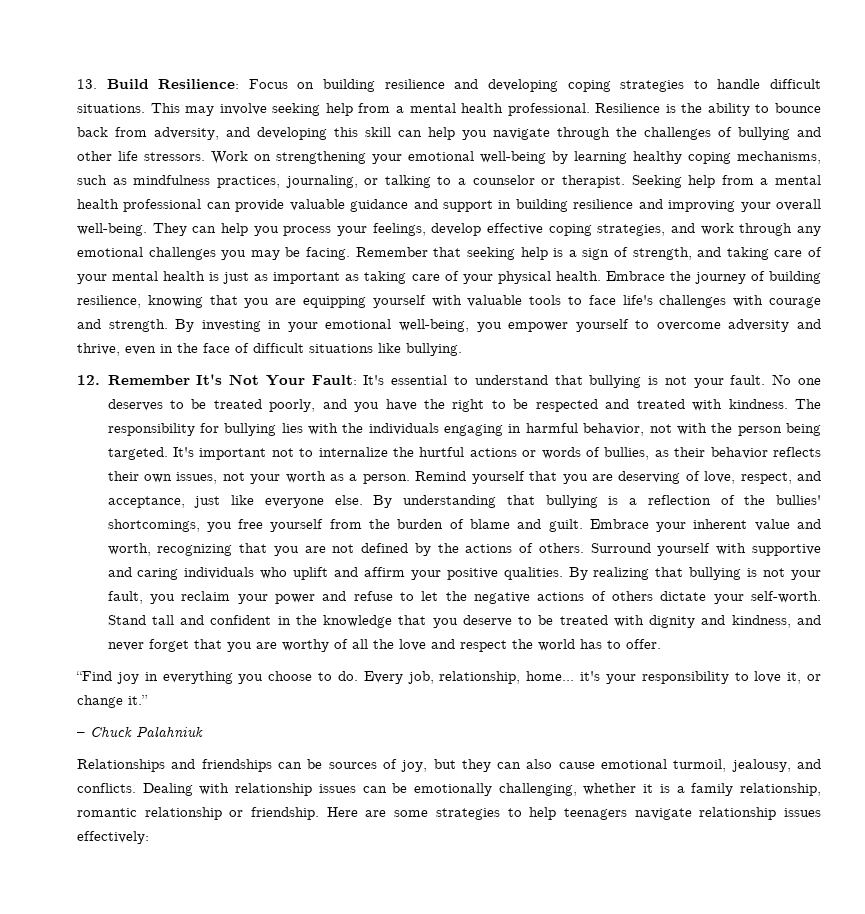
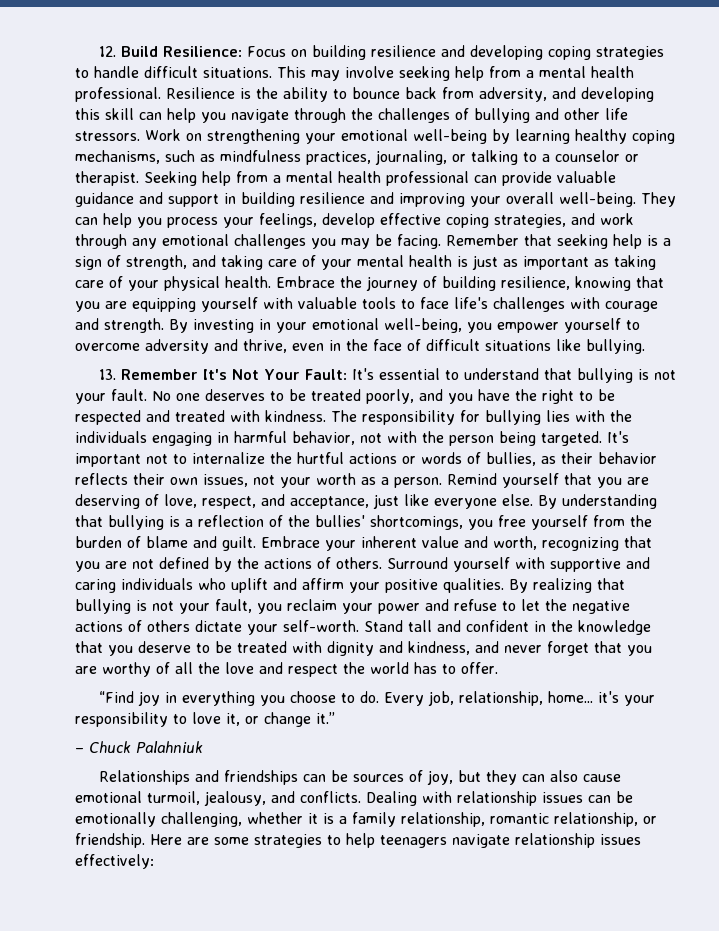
- 13. Build Resilience: Focus on building resilience and developing coping strategies to handle difficult situations.
+ 12. Build Resilience: Focus on building resilience and developing coping strategies to handle difficult situations.
- 12. Remember It's Not Your Fault: It's essential to understand that bullying is not your fault.
+ 13. Remember It's Not Your Fault: It's essential to understand that bullying is not your fault.
- Dealing with relationship issues can be emotionally challenging, whether it is a family relationship, romantic relationship or friendship.
+ Dealing with relationship issues can be emotionally challenging, whether it is a family relationship, romantic relationship, or friendship.

